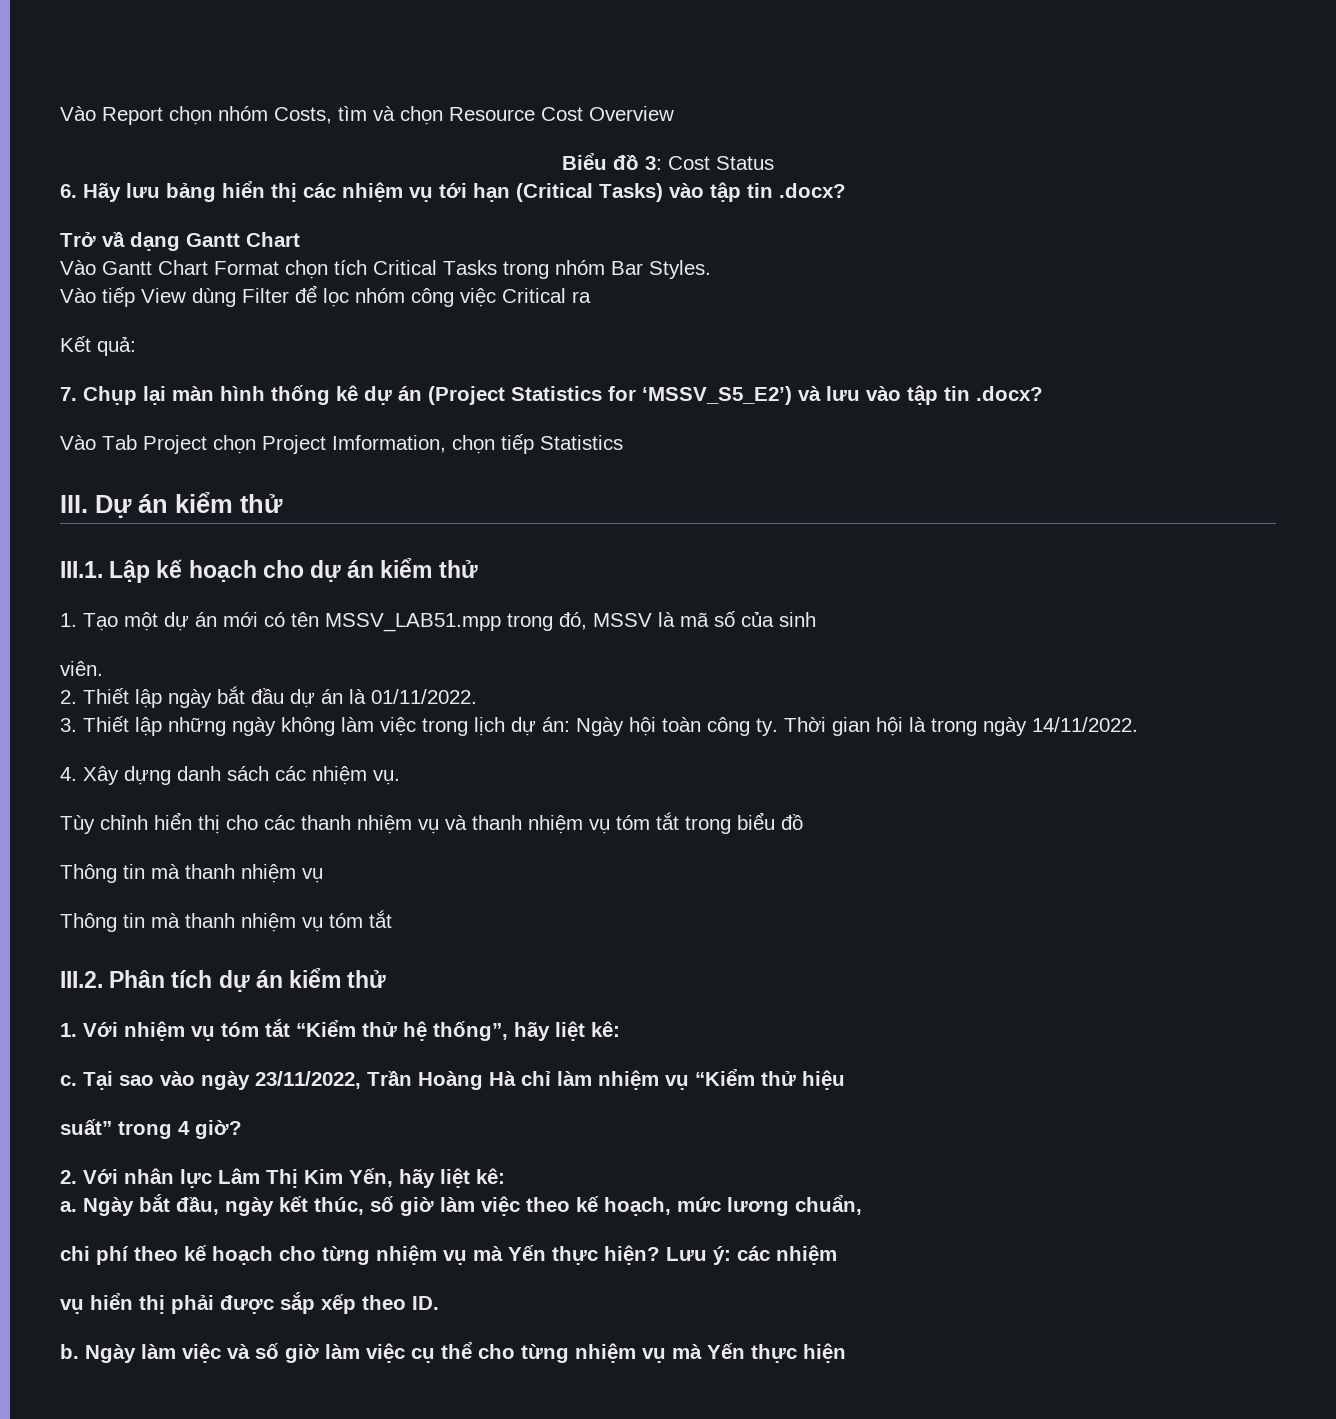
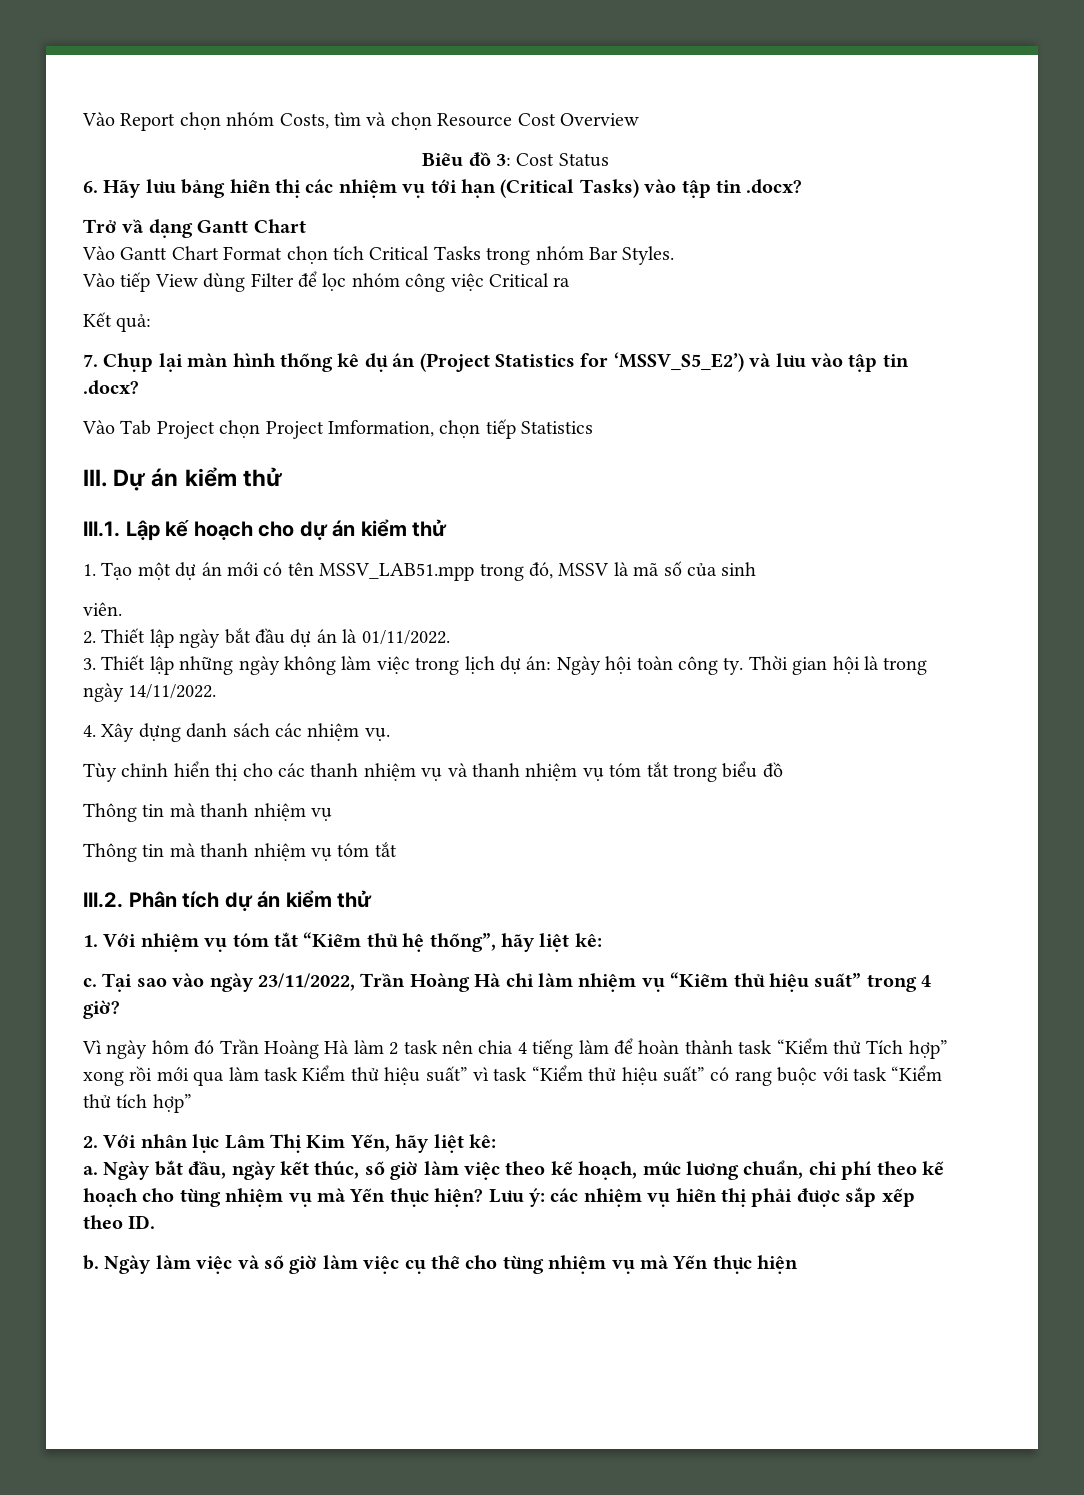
- Tại sao vào ngày 23/11/2022, Trần Hoàng Hà chỉ làm nhiệm vụ “Kiểm thử hiệu
- suất” trong 4 giờ?
+ Tại sao vào ngày 23/11/2022, Trần Hoàng Hà chỉ làm nhiệm vụ “Kiểm thử hiệu suất” trong 4 giờ?
+ Vì ngày hôm đó Trần Hoàng Hà làm 2 task nên chia 4 tiếng làm để hoàn thành task “Kiểm thử Tích hợp” xong rồi mới qua làm task Kiểm thử hiệu suất” vì task “Kiểm thử hiệu suất” có rang buộc với task “Kiểm thử tích hợp”
- Ngày bắt đầu, ngày kết thúc, số giờ làm việc theo kế hoạch, mức lương chuẩn,
- chi phí theo kế hoạch cho từng nhiệm vụ mà Yến thực hiện?
+ Ngày bắt đầu, ngày kết thúc, số giờ làm việc theo kế hoạch, mức lương chuẩn, chi phí theo kế hoạch cho từng nhiệm vụ mà Yến thực hiện?
- Lưu ý: các nhiệm
- vụ hiển thị phải được sắp xếp theo ID.
+ Lưu ý: các nhiệm vụ hiển thị phải được sắp xếp theo ID.

